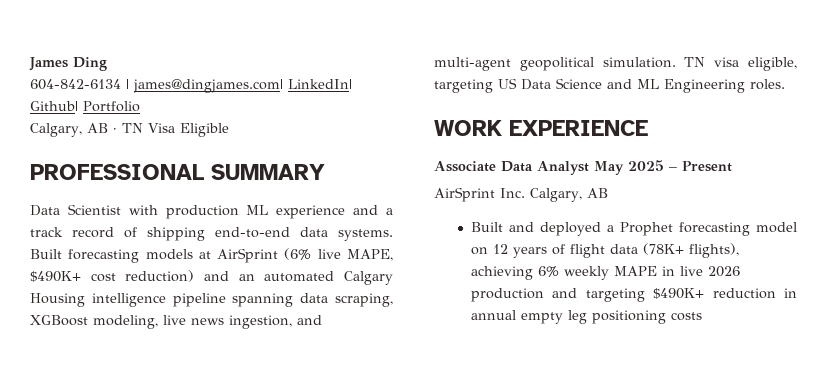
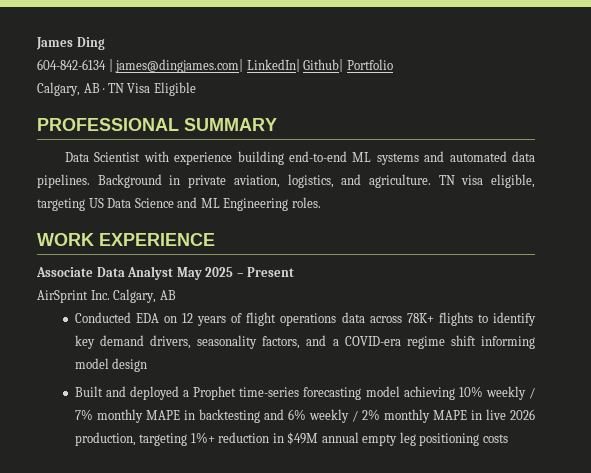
- Data Scientist with production ML experience and a track record of shipping end-to-end data systems. Built forecasting models at AirSprint (6% live MAPE, $490K+ cost reduction) and an automated Calgary Housing intelligence pipeline spanning data scraping, XGBoost modeling, live news ingestion, and multi-agent geopolitical simulation.
+ Data Scientist with experience building end-to-end ML systems and automated data pipelines. Background in private aviation, logistics, and agriculture.
+ Conducted EDA on 12 years of flight operations data across 78K+ flights to identify key demand drivers, seasonality factors, and a COVID-era regime shift informing model design
- Built and deployed a Prophet forecasting model on 12 years of flight data (78K+ flights), achieving 6% weekly MAPE in live 2026 production and targeting $490K+ reduction in annual empty leg positioning costs
+ Built and deployed a Prophet time-series forecasting model achieving 10% weekly / 7% monthly MAPE in backtesting and 6% weekly / 2% monthly MAPE in live 2026 production, targeting 1%+ reduction in $49M annual empty leg positioning costs

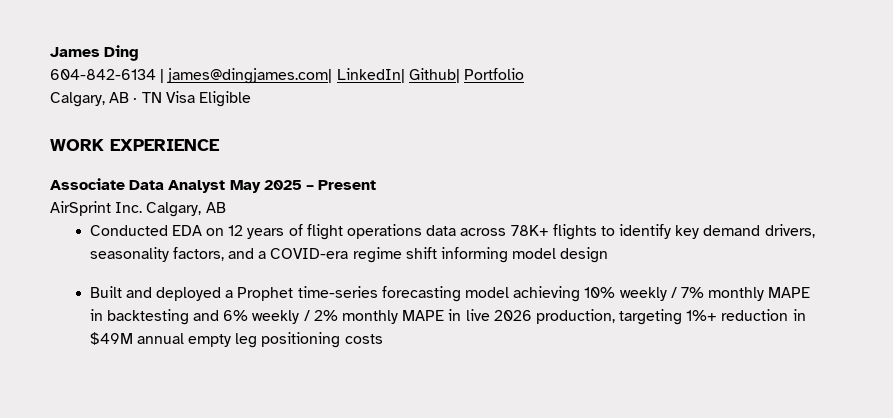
- PROFESSIONAL SUMMARY
- Data Scientist with experience building end-to-end ML systems and automated data pipelines. Background in private aviation, logistics, and agriculture. TN visa eligible, targeting US Data Science and ML Engineering roles.

